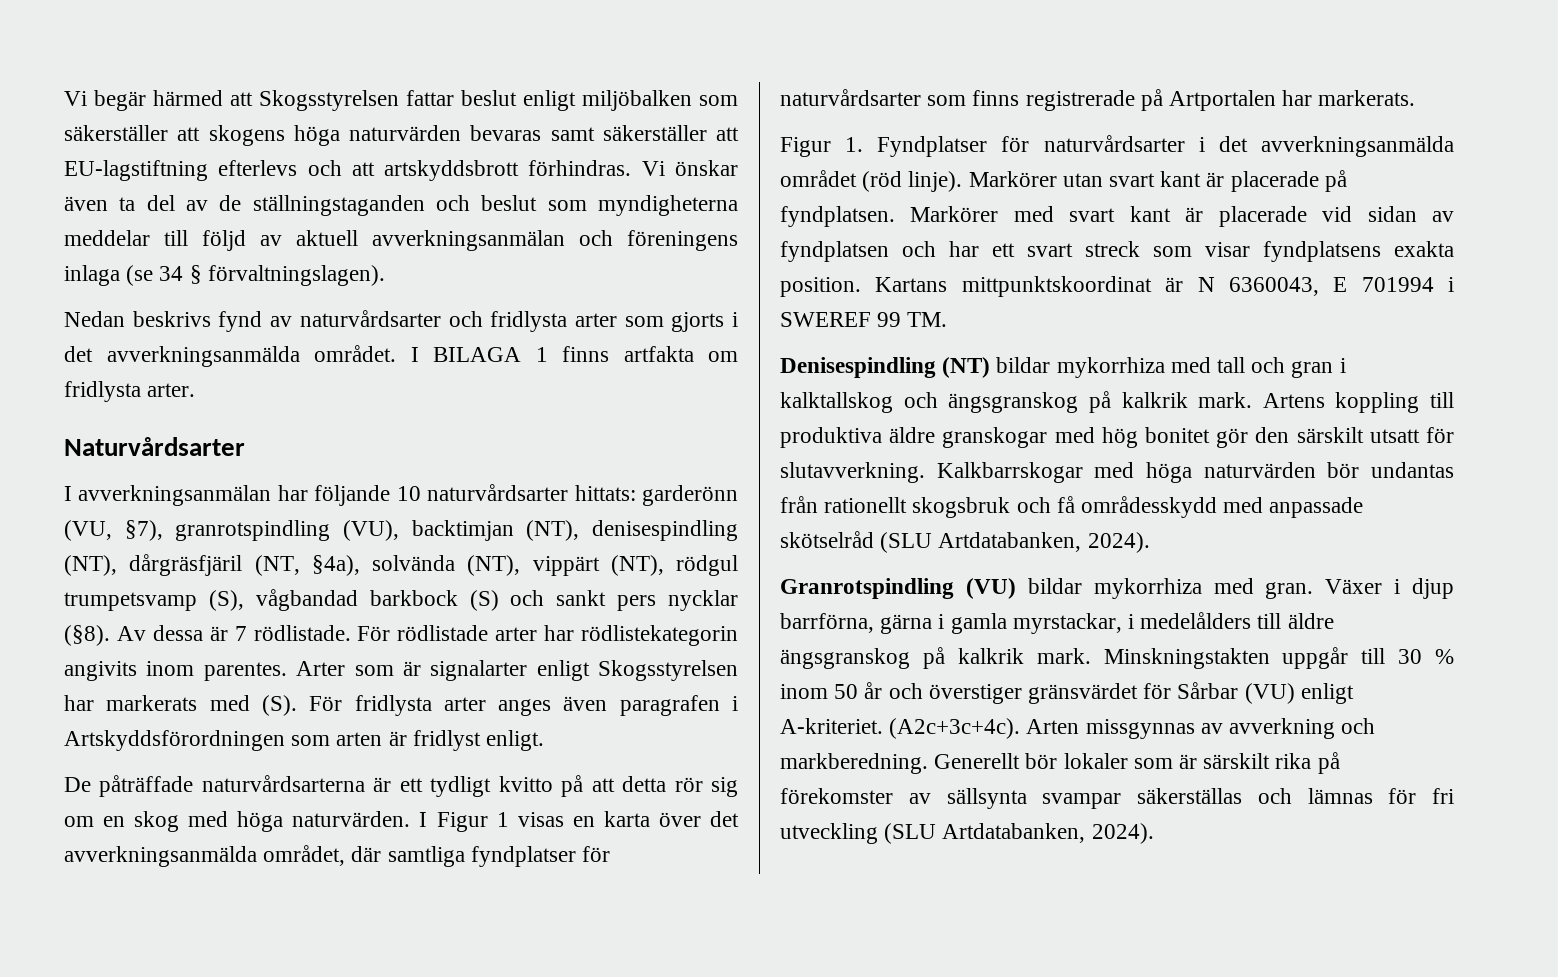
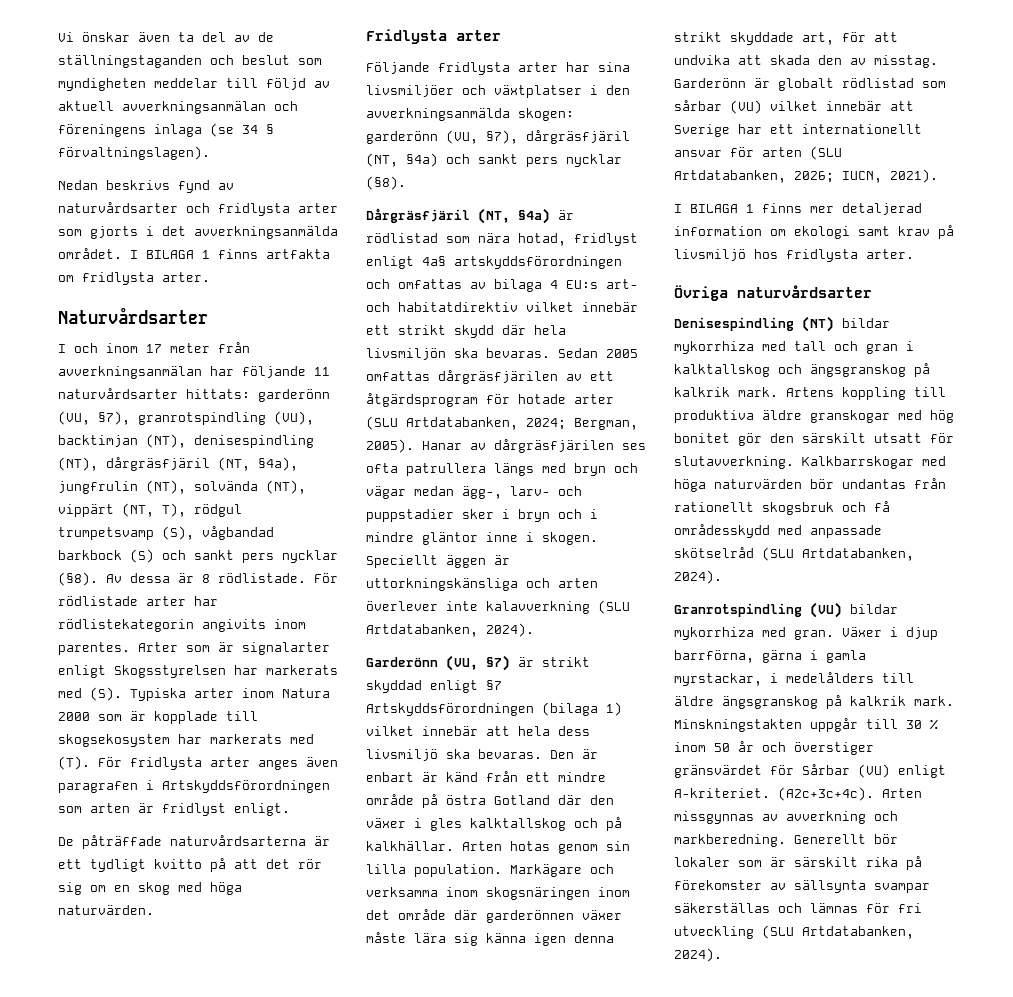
- Vi begär härmed att Skogsstyrelsen fattar beslut enligt miljöbalken som säkerställer att skogens höga naturvärden bevaras samt säkerställer att EU-lagstiftning efterlevs och att artskyddsbrott förhindras. Vi önskar även ta del av de ställningstaganden och beslut som myndigheterna meddelar till följd av aktuell avverkningsanmälan och föreningens inlaga (se 34 § förvaltningslagen).
+ Vi önskar även ta del av de ställningstaganden och beslut som myndigheten meddelar till följd av aktuell avverkningsanmälan och föreningens inlaga (se 34 § förvaltningslagen).
- I avverkningsanmälan har följande 10 naturvårdsarter hittats: garderönn (VU, §7), granrotspindling (VU), backtimjan (NT), denisespindling (NT), dårgräsfjäril (NT, §4a), solvända (NT), vippärt (NT), rödgul trumpetsvamp (S), vågbandad barkbock (S) och sankt pers nycklar (§8).
+ I och inom 17 meter från avverkningsanmälan har följande 11 naturvårdsarter hittats: garderönn (VU, §7), granrotspindling (VU), backtimjan (NT), denisespindling (NT), dårgräsfjäril (NT, §4a), jungfrulin (NT), solvända (NT), vippärt (NT, T), rödgul trumpetsvamp (S), vågbandad barkbock (S) och sankt pers nycklar (§8).
- Av dessa är 7 rödlistade.
+ Av dessa är 8 rödlistade.
- Arter som är signalarter enligt Skogsstyrelsen har markerats med (S). För fridlysta arter anges även paragrafen i Artskyddsförordningen som arten är fridlyst enligt.
+ Arter som är signalarter enligt Skogsstyrelsen har markerats med (S). Typiska arter inom Natura 2000 som är kopplade till skogsekosystem har markerats med (T). För fridlysta arter anges även paragrafen i Artskyddsförordningen som arten är fridlyst enligt.
- De påträffade naturvårdsarterna är ett tydligt kvitto på att detta rör sig om en skog med höga naturvärden. I Figur 1 visas en karta över det avverkningsanmälda området, där samtliga fyndplatser för naturvårdsarter som finns registrerade på Artportalen har markerats.
- Figur 1. Fyndplatser för naturvårdsarter i det avverkningsanmälda området (röd linje). Markörer utan svart kant är placerade på fyndplatsen. Markörer med svart kant är placerade vid sidan av fyndplatsen och har ett svart streck som visar fyndplatsens exakta position. Kartans mittpunktskoordinat är N 6360043, E 701994 i SWEREF 99 TM.
+ De påträffade naturvårdsarterna är ett tydligt kvitto på att det rör sig om en skog med höga naturvärden.
+ Fridlysta arter
+ Följande fridlysta arter har sina livsmiljöer och växtplatser i den avverkningsanmälda skogen: garderönn (VU, §7), dårgräsfjäril (NT, §4a) och sankt pers nycklar (§8).
+ Dårgräsfjäril (NT, §4a) är rödlistad som nära hotad, fridlyst enligt 4a§ artskyddsförordningen och omfattas av bilaga 4 EU:s art- och habitatdirektiv vilket innebär ett strikt skydd där hela livsmiljön ska bevaras. Sedan 2005 omfattas dårgräsfjärilen av ett åtgärdsprogram för hotade arter (SLU Artdatabanken, 2024; Bergman, 2005). Hanar av dårgräsfjärilen ses ofta patrullera längs med bryn och vägar medan ägg-, larv- och puppstadier sker i bryn och i mindre gläntor inne i skogen. Speciellt äggen är uttorkningskänsliga och arten överlever inte kalavverkning (SLU Artdatabanken, 2024).
+ Garderönn (VU, §7) är strikt skyddad enligt §7 Artskyddsförordningen (bilaga 1) vilket innebär att hela dess livsmiljö ska bevaras. Den är enbart är känd från ett mindre område på östra Gotland där den växer i gles kalktallskog och på kalkhällar. Arten hotas genom sin lilla population. Markägare och verksamma inom skogsnäringen inom det område där garderönnen växer måste lära sig känna igen denna strikt skyddade art, för att undvika att skada den av misstag. Garderönn är globalt rödlistad som sårbar (VU) vilket innebär att Sverige har ett internationellt ansvar för arten (SLU Artdatabanken, 2026; IUCN, 2021).
+ I BILAGA 1 finns mer detaljerad information om ekologi samt krav på livsmiljö hos fridlysta arter.
+ Övriga naturvårdsarter

